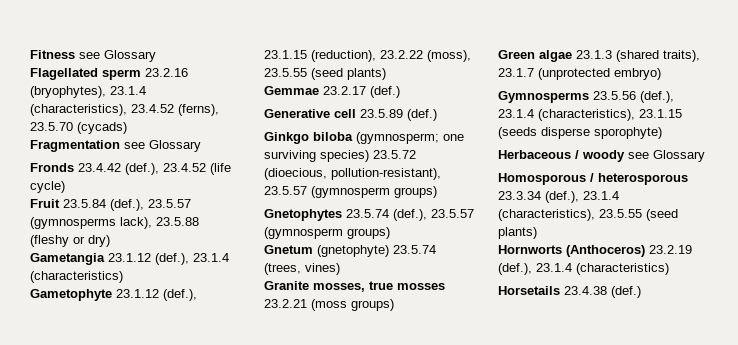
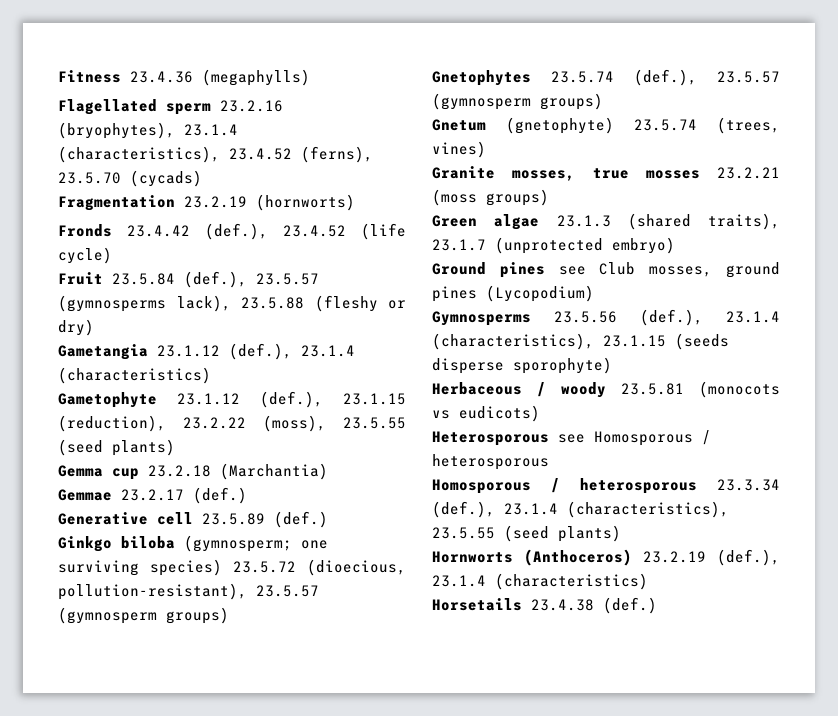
- Fitness see Glossary
+ Fitness 23.4.36 (megaphylls)
- Fragmentation see Glossary
+ Fragmentation 23.2.19 (hornworts)
+ Gemma cup 23.2.18 (Marchantia)
+ Ground pines see Club mosses, ground pines (Lycopodium)
- Herbaceous / woody see Glossary
+ Herbaceous / woody 23.5.81 (monocots vs eudicots)
+ Heterosporous see Homosporous / heterosporous

